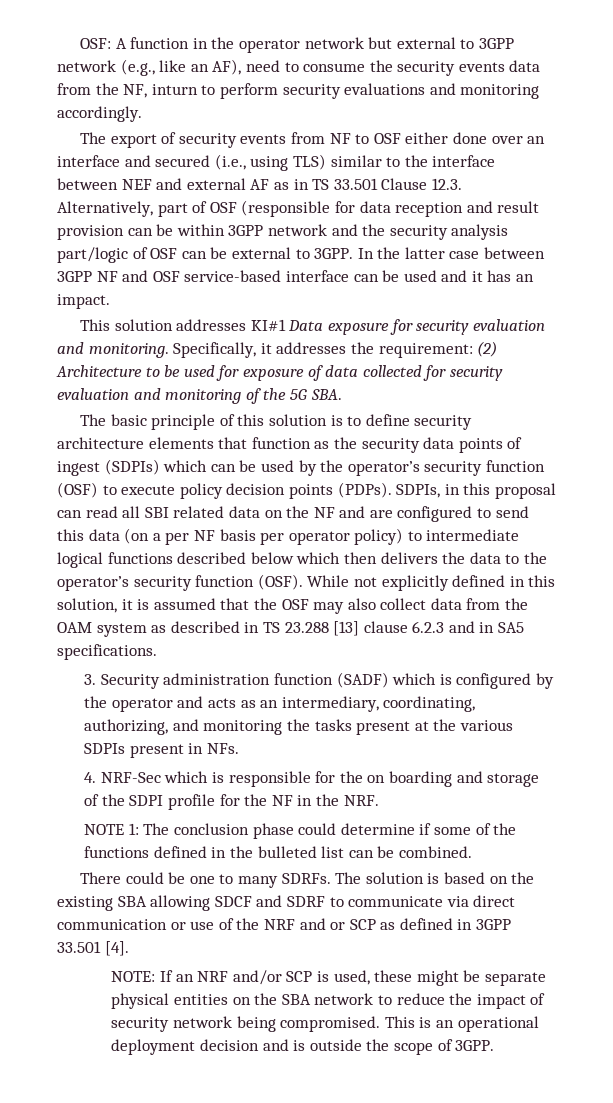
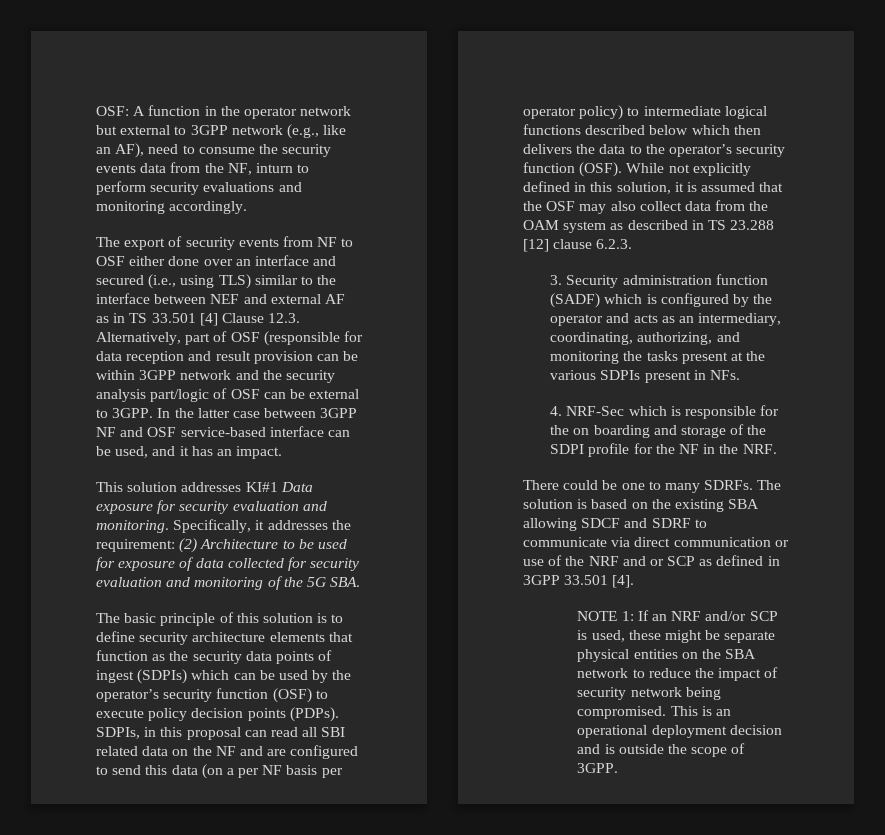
- The export of security events from NF to OSF either done over an interface and secured (i.e., using TLS) similar to the interface between NEF and external AF as in TS 33.501 Clause 12.3. Alternatively, part of OSF (responsible for data reception and result provision can be within 3GPP network and the security analysis part/logic of OSF can be external to 3GPP.
+ The export of security events from NF to OSF either done over an interface and secured (i.e., using TLS) similar to the interface between NEF and external AF as in TS 33.501 [4] Clause 12.3. Alternatively, part of OSF (responsible for data reception and result provision can be within 3GPP network and the security analysis part/logic of OSF can be external to 3GPP.
- In the latter case between 3GPP NF and OSF service-based interface can be used and it has an impact.
+ In the latter case between 3GPP NF and OSF service-based interface can be used, and it has an impact.
- While not explicitly defined in this solution, it is assumed that the OSF may also collect data from the OAM system as described in TS 23.288 [13] clause 6.2.3 and in SA5 specifications.
+ While not explicitly defined in this solution, it is assumed that the OSF may also collect data from the OAM system as described in TS 23.288 [12] clause 6.2.3.
- NOTE 1: The conclusion phase could determine if some of the functions defined in the bulleted list can be combined.
- NOTE: If an NRF and/or SCP is used, these might be separate physical entities on the SBA network to reduce the impact of security network being compromised.
+ NOTE 1: If an NRF and/or SCP is used, these might be separate physical entities on the SBA network to reduce the impact of security network being compromised.

